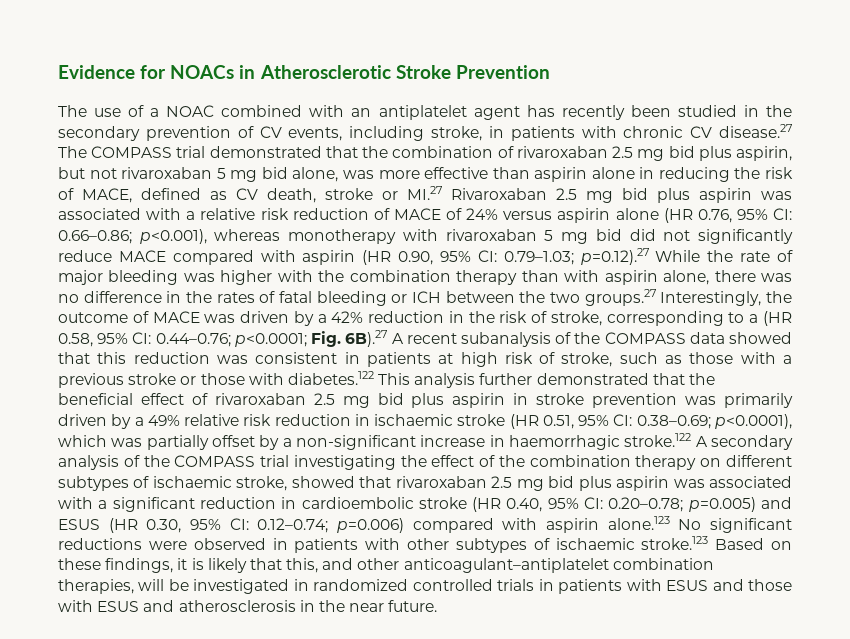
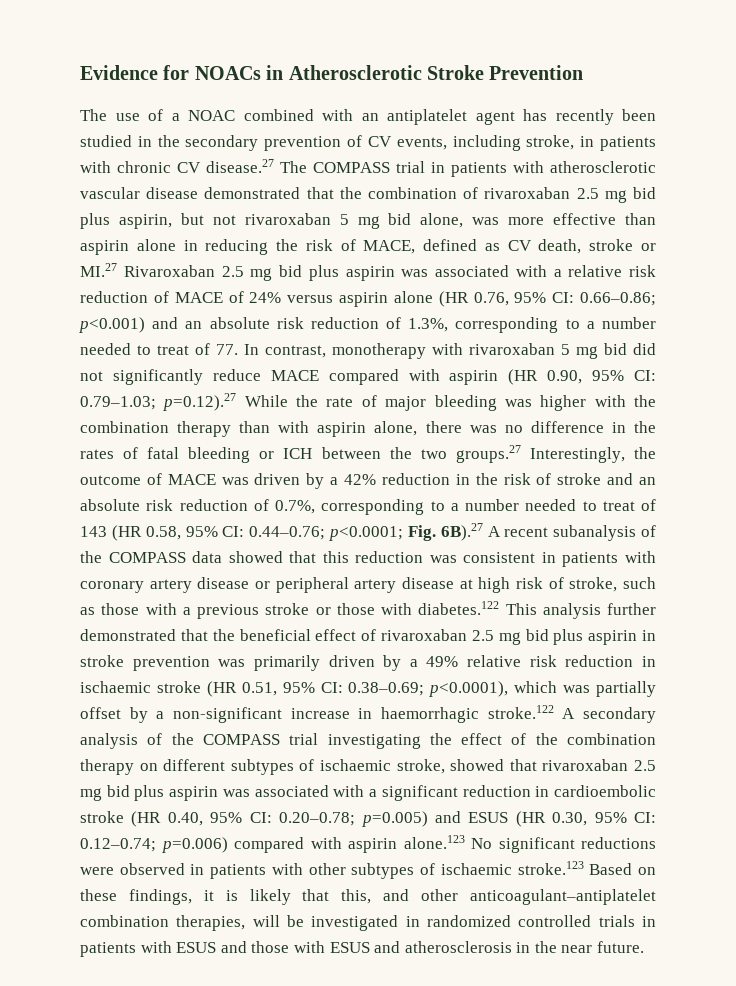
- The use of a NOAC combined with an antiplatelet agent has recently been studied in the secondary prevention of CV events, including stroke, in patients with chronic CV disease.27 The COMPASS trial demonstrated that the combination of rivaroxaban 2.5 mg bid plus aspirin, but not rivaroxaban 5 mg bid alone, was more effective than aspirin alone in reducing the risk of MACE, defined as CV death, stroke or MI.27 Rivaroxaban 2.5 mg bid plus aspirin was associated with a relative risk reduction of MACE of 24% versus aspirin alone (HR 0.76, 95% CI:
+ The use of a NOAC combined with an antiplatelet agent has recently been studied in the secondary prevention of CV events, including stroke, in patients with chronic CV disease.27 The COMPASS trial in patients with atherosclerotic vascular disease demonstrated that the combination of rivaroxaban 2.5 mg bid plus aspirin, but not rivaroxaban 5 mg bid alone, was more effective than aspirin alone in reducing the risk of MACE, defined as CV death, stroke or MI.27 Rivaroxaban 2.5 mg bid plus aspirin was associated with a relative risk reduction of MACE of 24% versus aspirin alone (HR 0.76, 95% CI:
- p<0.001), whereas monotherapy with rivaroxaban 5 mg bid did not significantly reduce MACE compared with aspirin (HR 0.90, 95% CI:
+ p<0.001) and an absolute risk reduction of 1.3%, corresponding to a number needed to treat of 77. In contrast, monotherapy with rivaroxaban 5 mg bid did not significantly reduce MACE compared with aspirin (HR 0.90, 95% CI:
- p=0.12).27 While the rate of major bleeding was higher with the combination therapy than with aspirin alone, there was no difference in the rates of fatal bleeding or ICH between the two groups.27 Interestingly, the outcome of MACE was driven by a 42% reduction in the risk of stroke, corresponding to a (HR 0.58, 95% CI:
+ p=0.12).27 While the rate of major bleeding was higher with the combination therapy than with aspirin alone, there was no difference in the rates of fatal bleeding or ICH between the two groups.27 Interestingly, the outcome of MACE was driven by a 42% reduction in the risk of stroke and an absolute risk reduction of 0.7%, corresponding to a number needed to treat of 143 (HR 0.58, 95% CI:
- Fig. 6B).27 A recent subanalysis of the COMPASS data showed that this reduction was consistent in patients at high risk of stroke, such as those with a previous stroke or those with diabetes.122 This analysis further demonstrated that the beneficial effect of rivaroxaban 2.5 mg bid plus aspirin in stroke prevention was primarily driven by a 49% relative risk reduction in ischaemic stroke (HR 0.51, 95% CI:
+ Fig. 6B).27 A recent subanalysis of the COMPASS data showed that this reduction was consistent in patients with coronary artery disease or peripheral artery disease at high risk of stroke, such as those with a previous stroke or those with diabetes.122 This analysis further demonstrated that the beneficial effect of rivaroxaban 2.5 mg bid plus aspirin in stroke prevention was primarily driven by a 49% relative risk reduction in ischaemic stroke (HR 0.51, 95% CI:

